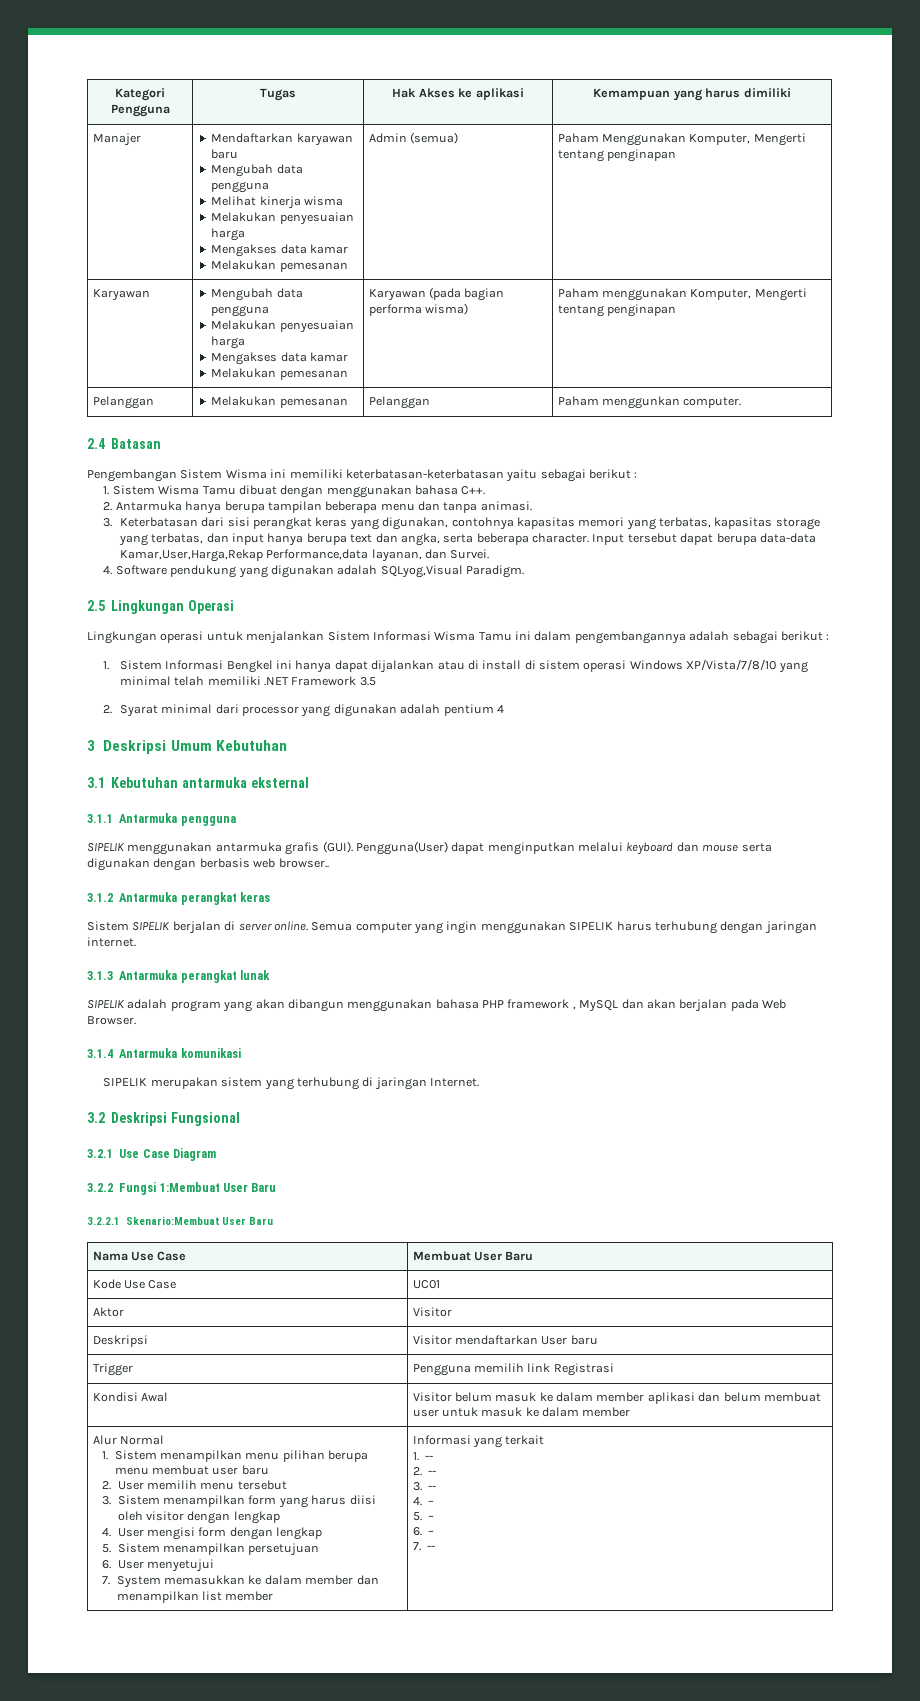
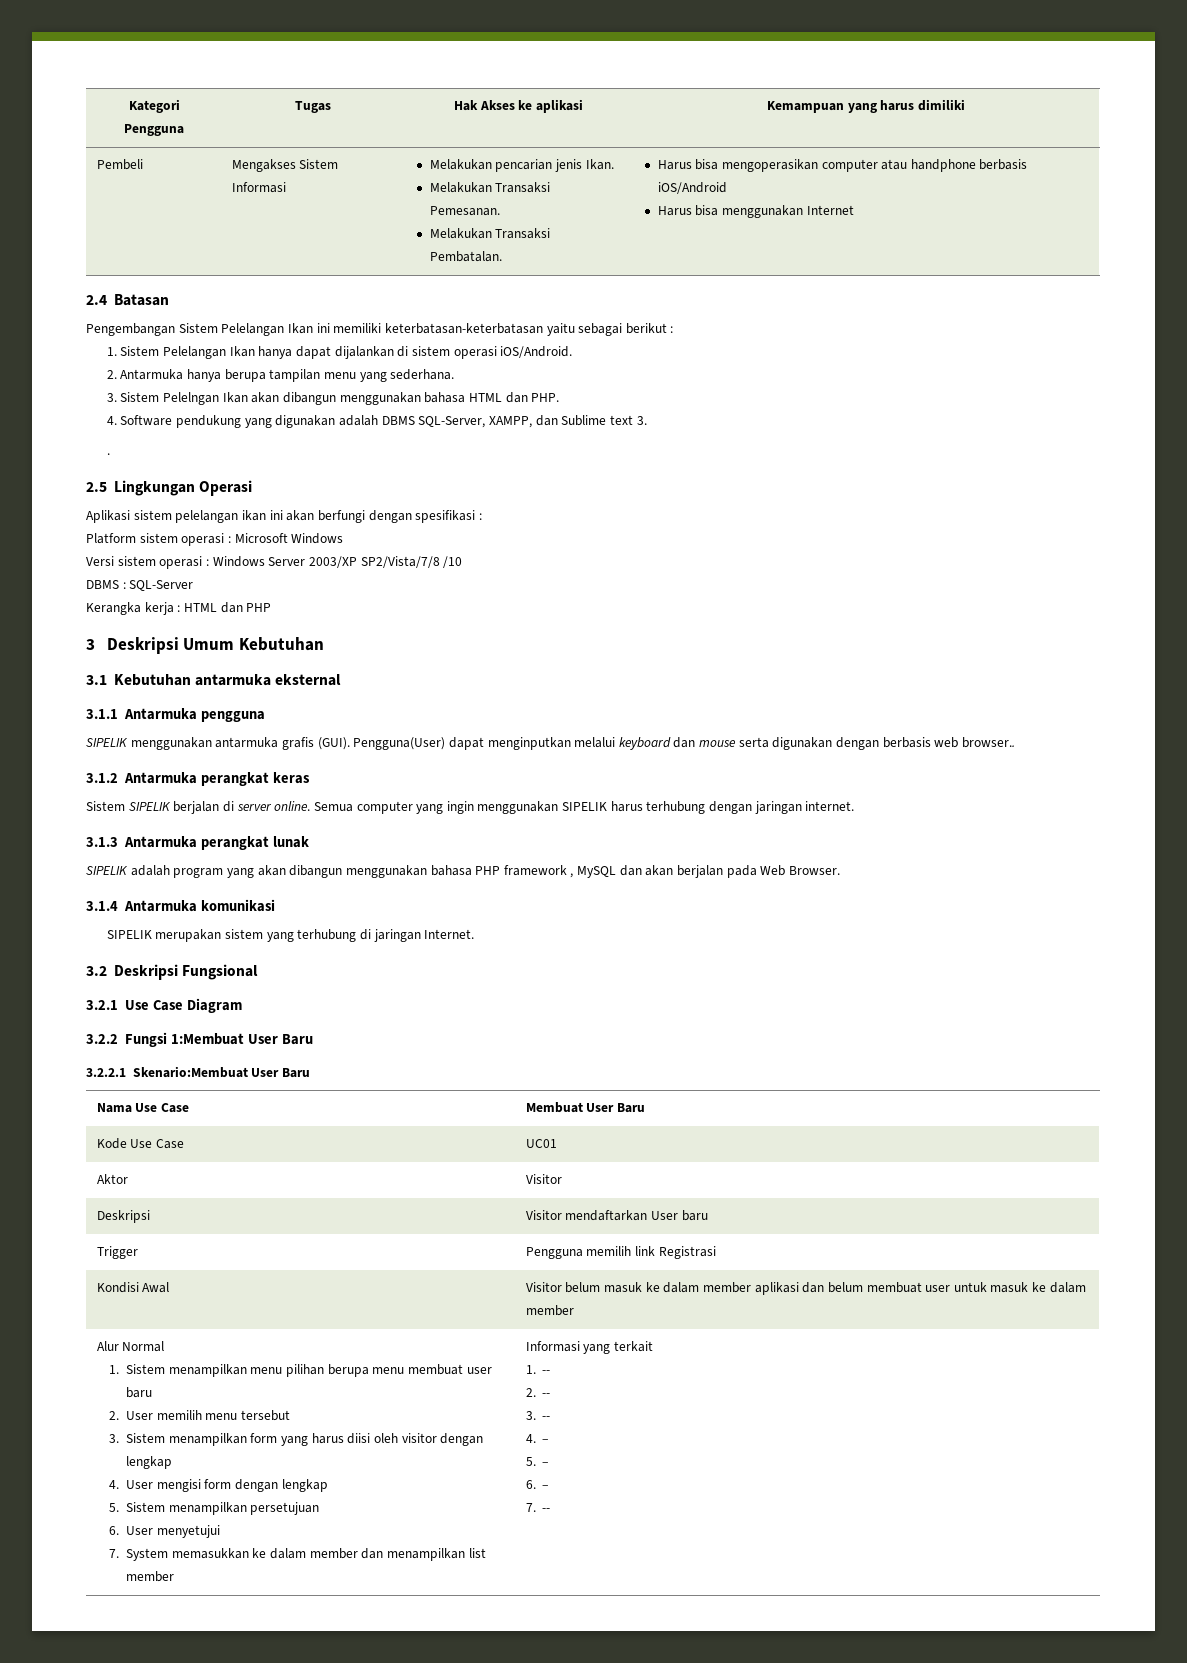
- Manajer | Mendaftarkan karyawan baru
- Mengubah data pengguna
- Melihat kinerja wisma
- Melakukan penyesuaian harga
- Mengakses data kamar
- Melakukan pemesanan | Admin (semua) | Paham Menggunakan Komputer, Mengerti tentang penginapan
- Karyawan | Mengubah data pengguna
- Melakukan penyesuaian harga
- Mengakses data kamar
- Melakukan pemesanan | Karyawan (pada bagian performa wisma) | Paham menggunakan Komputer, Mengerti tentang penginapan
- Pelanggan | Melakukan pemesanan | Pelanggan | Paham menggunkan computer.
+ Pembeli | Mengakses Sistem Informasi | Melakukan pencarian jenis Ikan.
+ Melakukan Transaksi Pemesanan.
+ Melakukan Transaksi Pembatalan. | Harus bisa mengoperasikan computer atau handphone berbasis iOS/Android
+ Harus bisa menggunakan Internet
- Pengembangan Sistem Wisma ini memiliki keterbatasan-keterbatasan yaitu sebagai berikut :
+ Pengembangan Sistem Pelelangan Ikan ini memiliki keterbatasan-keterbatasan yaitu sebagai berikut :
- 1. Sistem Wisma Tamu dibuat dengan menggunakan bahasa C++.
+ 1. Sistem Pelelangan Ikan hanya dapat dijalankan di sistem operasi iOS/Android.
- 2. Antarmuka hanya berupa tampilan beberapa menu dan tanpa animasi.
- 3. Keterbatasan dari sisi perangkat keras yang digunakan, contohnya kapasitas memori yang terbatas, kapasitas storage yang terbatas, dan input hanya berupa text dan angka, serta beberapa character. Input tersebut dapat berupa data-data Kamar,User,Harga,Rekap Performance,data layanan, dan Survei.
+ 2. Antarmuka hanya berupa tampilan menu yang sederhana.
+ 3. Sistem Pelelngan Ikan akan dibangun menggunakan bahasa HTML dan PHP.
- 4. Software pendukung yang digunakan adalah SQLyog,Visual Paradigm.
+ 4. Software pendukung yang digunakan adalah DBMS SQL-Server, XAMPP, dan Sublime text 3.
+ .
  2.5 Lingkungan Operasi
- Lingkungan operasi untuk menjalankan Sistem Informasi Wisma Tamu ini dalam pengembangannya adalah sebagai berikut :
- 1. Sistem Informasi Bengkel ini hanya dapat dijalankan atau di install di sistem operasi Windows XP/Vista/7/8/10 yang minimal telah memiliki .NET Framework 3.5
- 2. Syarat minimal dari processor yang digunakan adalah pentium 4
+ Aplikasi sistem pelelangan ikan ini akan berfungi dengan spesifikasi :
+ Platform sistem operasi : Microsoft Windows
+ Versi sistem operasi : Windows Server 2003/XP SP2/Vista/7/8 /10
+ DBMS : SQL-Server
+ Kerangka kerja : HTML dan PHP

